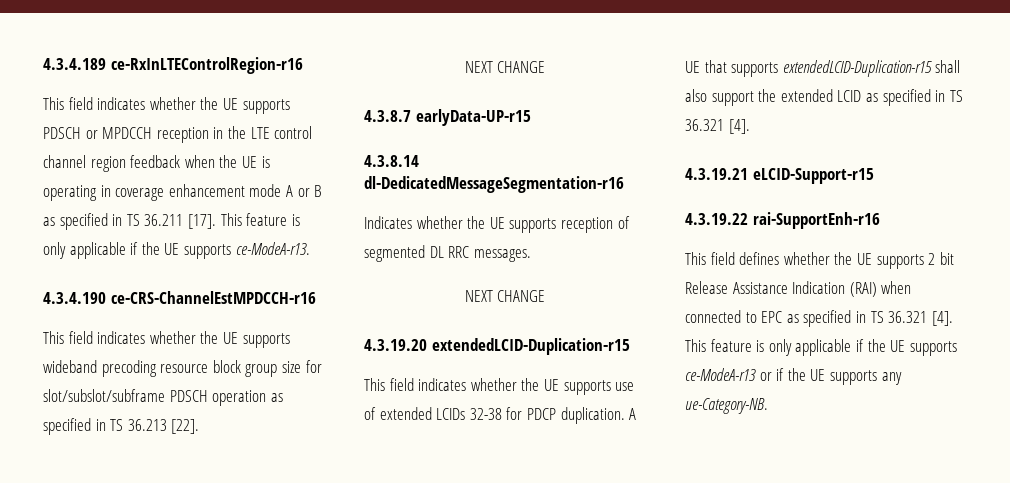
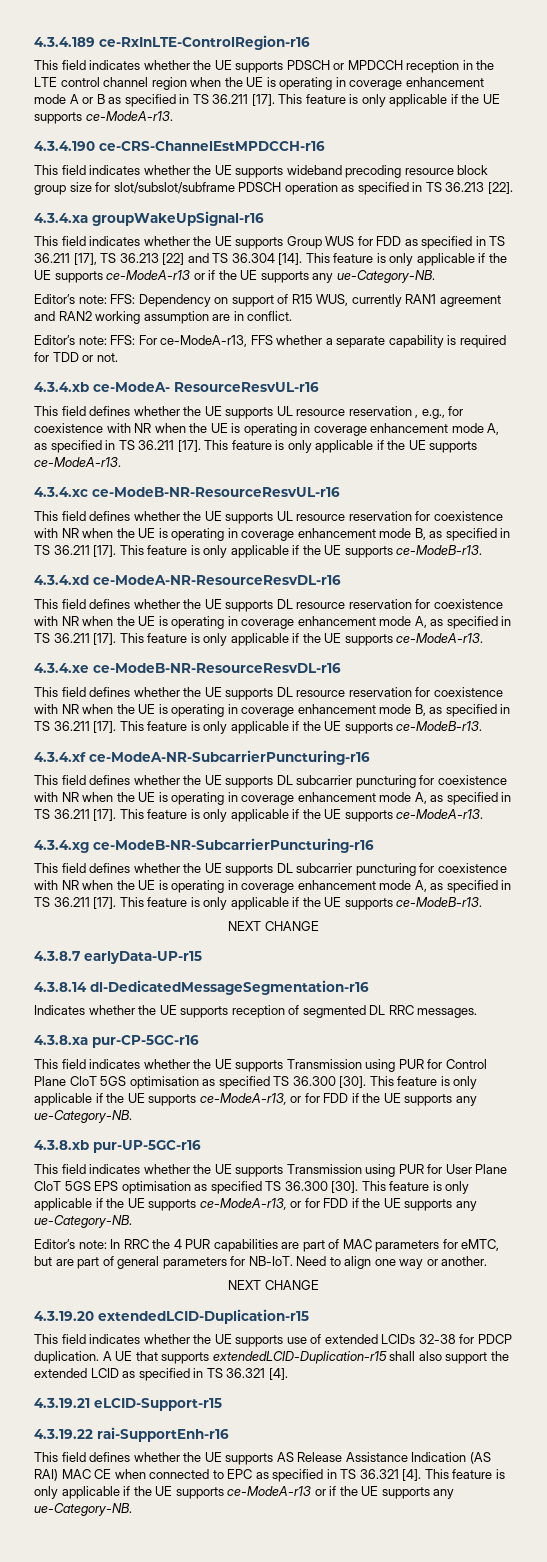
- 4.3.4.189 ce-RxInLTEControlRegion-r16
+ 4.3.4.189 ce-RxInLTE-ControlRegion-r16
- This field indicates whether the UE supports PDSCH or MPDCCH reception in the LTE control channel region feedback when the UE is operating in coverage enhancement mode A or B as specified in TS 36.211 [17].
+ This field indicates whether the UE supports PDSCH or MPDCCH reception in the LTE control channel region when the UE is operating in coverage enhancement mode A or B as specified in TS 36.211 [17].
+ 4.3.4.xa groupWakeUpSignal-r16
+ This field indicates whether the UE supports Group WUS for FDD as specified in TS 36.211 [17], TS 36.213 [22] and TS 36.304 [14]. This feature is only applicable if the UE supports ce-ModeA-r13 or if the UE supports any ue-Category-NB.
+ Editor’s note: FFS: Dependency on support of R15 WUS, currently RAN1 agreement and RAN2 working assumption are in conflict.
+ Editor’s note: FFS: For ce-ModeA-r13, FFS whether a separate capability is required for TDD or not.
+ 4.3.4.xb ce-ModeA- ResourceResvUL-r16
+ This field defines whether the UE supports UL resource reservation , e.g., for coexistence with NR when the UE is operating in coverage enhancement mode A, as specified in TS 36.211 [17]. This feature is only applicable if the UE supports ce-ModeA-r13.
+ 4.3.4.xc ce-ModeB-NR-ResourceResvUL-r16
+ This field defines whether the UE supports UL resource reservation for coexistence with NR when the UE is operating in coverage enhancement mode B, as specified in TS 36.211 [17]. This feature is only applicable if the UE supports ce-ModeB-r13.
+ 4.3.4.xd ce-ModeA-NR-ResourceResvDL-r16
+ This field defines whether the UE supports DL resource reservation for coexistence with NR when the UE is operating in coverage enhancement mode A, as specified in TS 36.211 [17]. This feature is only applicable if the UE supports ce-ModeA-r13.
+ 4.3.4.xe ce-ModeB-NR-ResourceResvDL-r16
+ This field defines whether the UE supports DL resource reservation for coexistence with NR when the UE is operating in coverage enhancement mode B, as specified in TS 36.211 [17]. This feature is only applicable if the UE supports ce-ModeB-r13.
+ 4.3.4.xf ce-ModeA-NR-SubcarrierPuncturing-r16
+ This field defines whether the UE supports DL subcarrier puncturing for coexistence with NR when the UE is operating in coverage enhancement mode A, as specified in TS 36.211 [17]. This feature is only applicable if the UE supports ce-ModeA-r13.
+ 4.3.4.xg ce-ModeB-NR-SubcarrierPuncturing-r16
+ This field defines whether the UE supports DL subcarrier puncturing for coexistence with NR when the UE is operating in coverage enhancement mode A, as specified in TS 36.211 [17]. This feature is only applicable if the UE supports ce-ModeB-r13.
+ 4.3.8.xa pur-CP-5GC-r16
+ This field indicates whether the UE supports Transmission using PUR for Control Plane CIoT 5GS optimisation as specified TS 36.300 [30]. This feature is only applicable if the UE supports ce-ModeA-r13, or for FDD if the UE supports any ue-Category-NB.
+ 4.3.8.xb pur-UP-5GC-r16
+ This field indicates whether the UE supports Transmission using PUR for User Plane CIoT 5GS EPS optimisation as specified TS 36.300 [30]. This feature is only applicable if the UE supports ce-ModeA-r13, or for FDD if the UE supports any ue-Category-NB.
+ Editor’s note: In RRC the 4 PUR capabilities are part of MAC parameters for eMTC, but are part of general parameters for NB-IoT. Need to align one way or another.
- This field defines whether the UE supports 2 bit Release Assistance Indication (RAI) when connected to EPC as specified in TS 36.321 [4].
+ This field defines whether the UE supports AS Release Assistance Indication (AS RAI) MAC CE when connected to EPC as specified in TS 36.321 [4].

